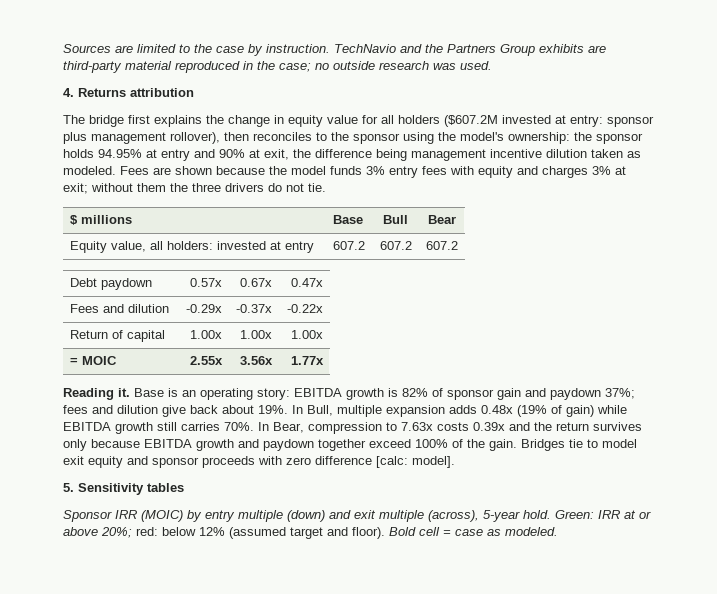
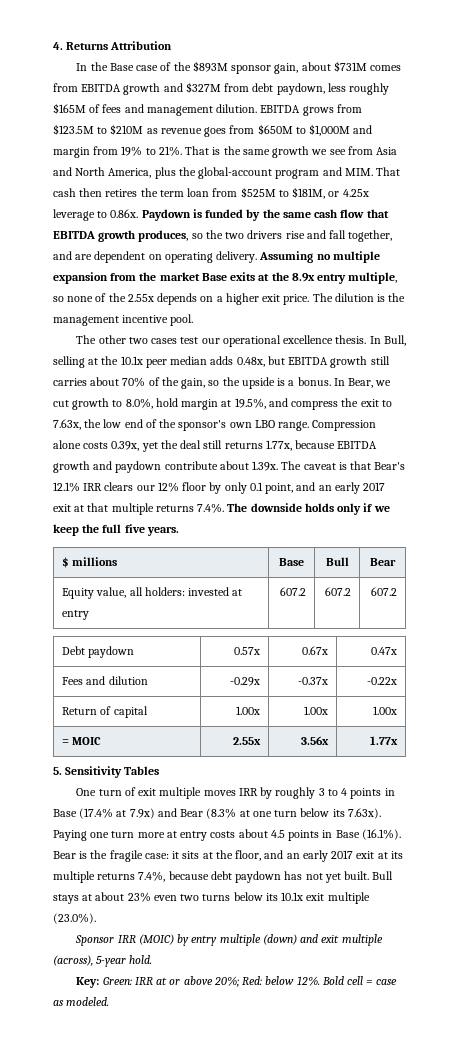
- Sources are limited to the case by instruction. TechNavio and the Partners Group exhibits are third-party material reproduced in the case; no outside research was used.
- 4. Returns attribution
- The bridge first explains the change in equity value for all holders ($607.2M invested at entry: sponsor plus management rollover), then reconciles to the sponsor using the model's ownership: the sponsor holds 94.95% at entry and 90% at exit, the difference being management incentive dilution taken as modeled. Fees are shown because the model funds 3% entry fees with equity and charges 3% at exit; without them the three drivers do not tie.
+ 4. Returns Attribution
+ In the Base case of the $893M sponsor gain, about $731M comes from EBITDA growth and $327M from debt paydown, less roughly $165M of fees and management dilution. EBITDA grows from $123.5M to $210M as revenue goes from $650M to $1,000M and margin from 19% to 21%. That is the same growth we see from Asia and North America, plus the global-account program and MIM. That cash then retires the term loan from $525M to $181M, or 4.25x leverage to 0.86x. Paydown is funded by the same cash flow that EBITDA growth produces, so the two drivers rise and fall together, and are dependent on operating delivery. Assuming no multiple expansion from the market Base exits at the 8.9x entry multiple, so none of the 2.55x depends on a higher exit price. The dilution is the management incentive pool.
+ The other two cases test our operational excellence thesis. In Bull, selling at the 10.1x peer median adds 0.48x, but EBITDA growth still carries about 70% of the gain, so the upside is a bonus. In Bear, we cut growth to 8.0%, hold margin at 19.5%, and compress the exit to 7.63x, the low end of the sponsor's own LBO range. Compression alone costs 0.39x, yet the deal still returns 1.77x, because EBITDA growth and paydown contribute about 1.39x. The caveat is that Bear's 12.1% IRR clears our 12% floor by only 0.1 point, and an early 2017 exit at that multiple returns 7.4%. The downside holds only if we keep the full five years.
- Reading it. Base is an operating story: EBITDA growth is 82% of sponsor gain and paydown 37%; fees and dilution give back about 19%. In Bull, multiple expansion adds 0.48x (19% of gain) while EBITDA growth still carries 70%. In Bear, compression to 7.63x costs 0.39x and the return survives only because EBITDA growth and paydown together exceed 100% of the gain. Bridges tie to model exit equity and sponsor proceeds with zero difference [calc: model].
- 5. Sensitivity tables
+ 5. Sensitivity Tables
+ One turn of exit multiple moves IRR by roughly 3 to 4 points in Base (17.4% at 7.9x) and Bear (8.3% at one turn below its 7.63x). Paying one turn more at entry costs about 4.5 points in Base (16.1%). Bear is the fragile case: it sits at the floor, and an early 2017 exit at its multiple returns 7.4%, because debt paydown has not yet built. Bull stays at about 23% even two turns below its 10.1x exit multiple (23.0%).
- Sponsor IRR (MOIC) by entry multiple (down) and exit multiple (across), 5-year hold. Green: IRR at or above 20%; red: below 12% (assumed target and floor).
+ Sponsor IRR (MOIC) by entry multiple (down) and exit multiple (across), 5-year hold.
+ Key: Green: IRR at or above 20%; Red: below 12%.

